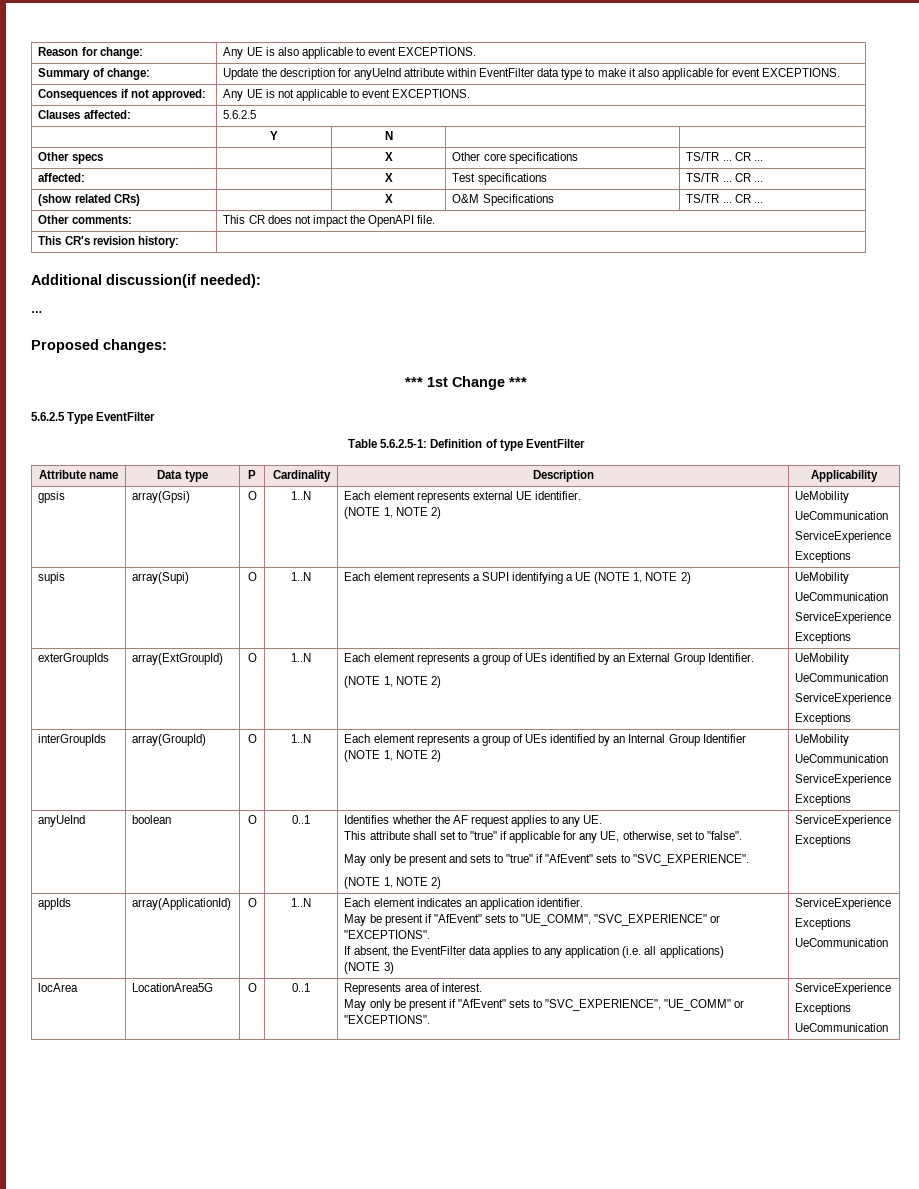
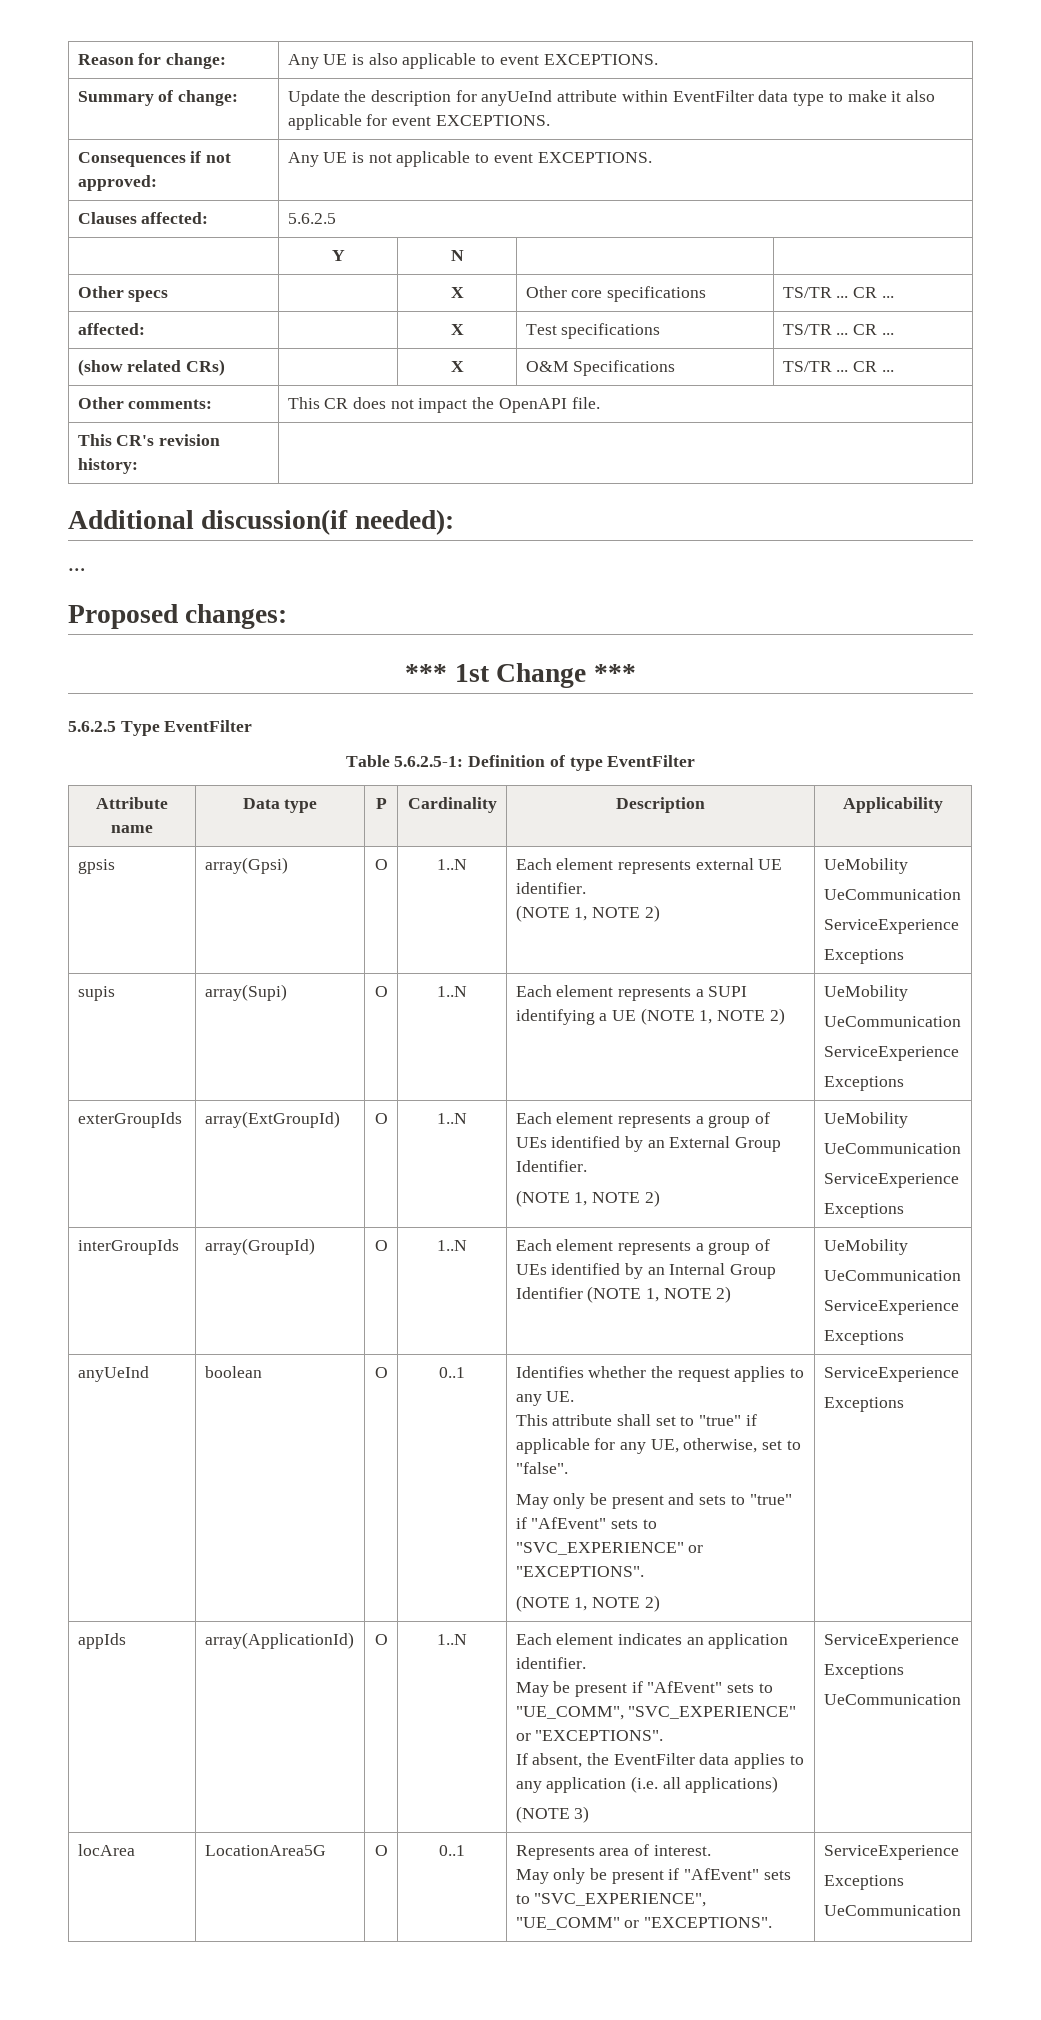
- Identifies whether the AF request applies to any UE.
+ Identifies whether the request applies to any UE.
- May only be present and sets to "true" if "AfEvent" sets to "SVC_EXPERIENCE".
+ May only be present and sets to "true" if "AfEvent" sets to "SVC_EXPERIENCE" or "EXCEPTIONS".

